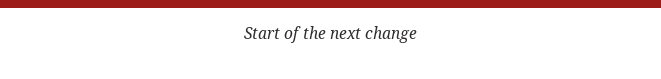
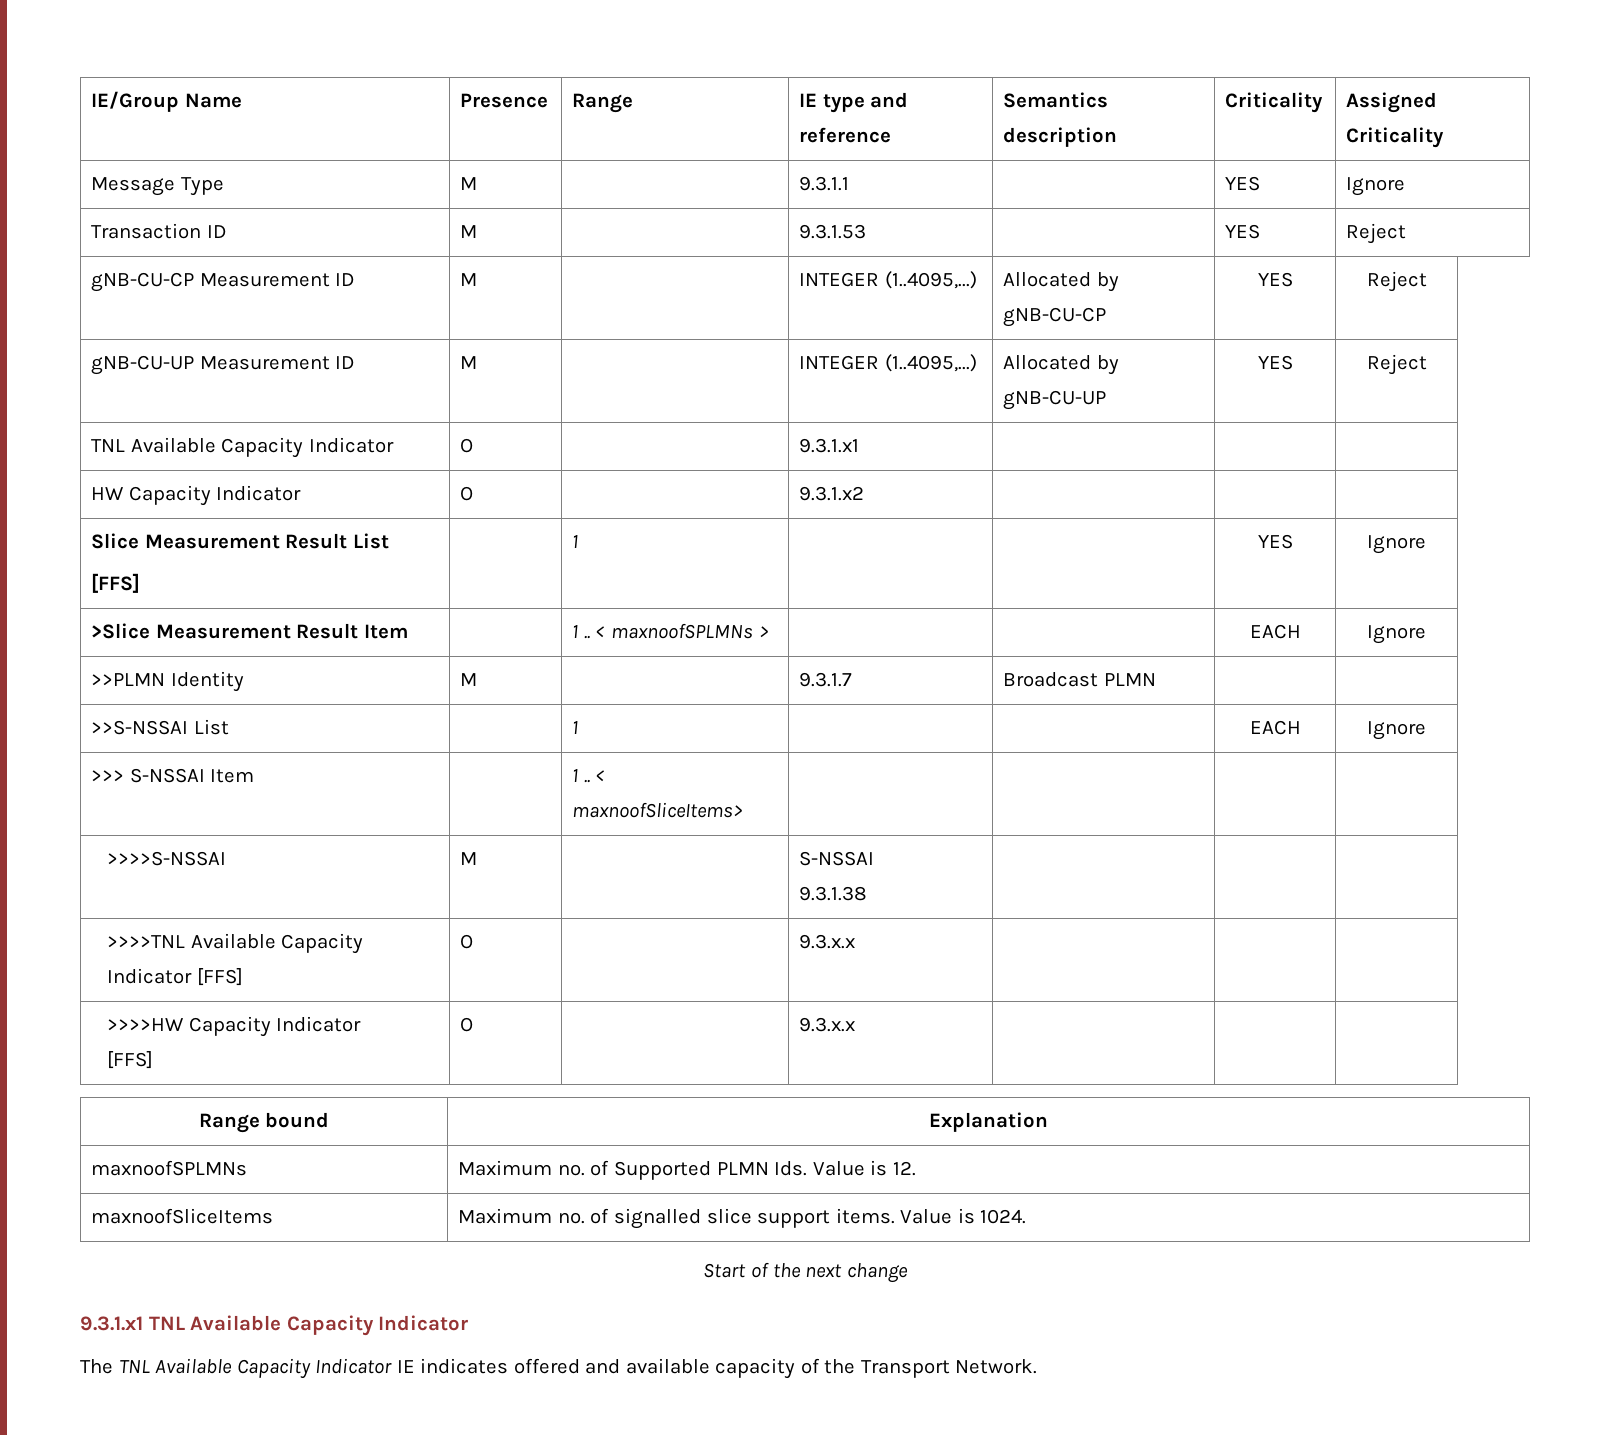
+ IE/Group Name | Presence | Range | IE type and reference | Semantics description | Criticality | Assigned Criticality
+ Message Type | M | | 9.3.1.1 | | YES | Ignore
+ Transaction ID | M | | 9.3.1.53 | | YES | Reject
+ gNB-CU-CP Measurement ID | M | | INTEGER (1..4095,...) | Allocated by gNB-CU-CP | YES | Reject
+ gNB-CU-UP Measurement ID | M | | INTEGER (1..4095,...) | Allocated by gNB-CU-UP | YES | Reject
+ TNL Available Capacity Indicator | O | | 9.3.1.x1 | | |
+ HW Capacity Indicator | O | | 9.3.1.x2 | | |
+ Slice Measurement Result List
+ [FFS] | | 1 | | | YES | Ignore
+ >Slice Measurement Result Item | | 1 .. < maxnoofSPLMNs > | | | EACH | Ignore
+ >>PLMN Identity | M | | 9.3.1.7 | Broadcast PLMN | |
+ >>S-NSSAI List | | 1 | | | EACH | Ignore
+ >>> S-NSSAI Item | | 1 .. < maxnoofSliceItems> | | | |
+ >>>>S-NSSAI | M | | S-NSSAI
+ 9.3.1.38 | | |
+ >>>>TNL Available Capacity Indicator [FFS] | O | | 9.3.x.x | | |
+ >>>>HW Capacity Indicator
+ [FFS] | O | | 9.3.x.x | | |
+ Range bound | Explanation
+ maxnoofSPLMNs | Maximum no. of Supported PLMN Ids. Value is 12.
+ maxnoofSliceItems | Maximum no. of signalled slice support items. Value is 1024.
+ 9.3.1.x1 TNL Available Capacity Indicator
+ The TNL Available Capacity Indicator IE indicates offered and available capacity of the Transport Network.

